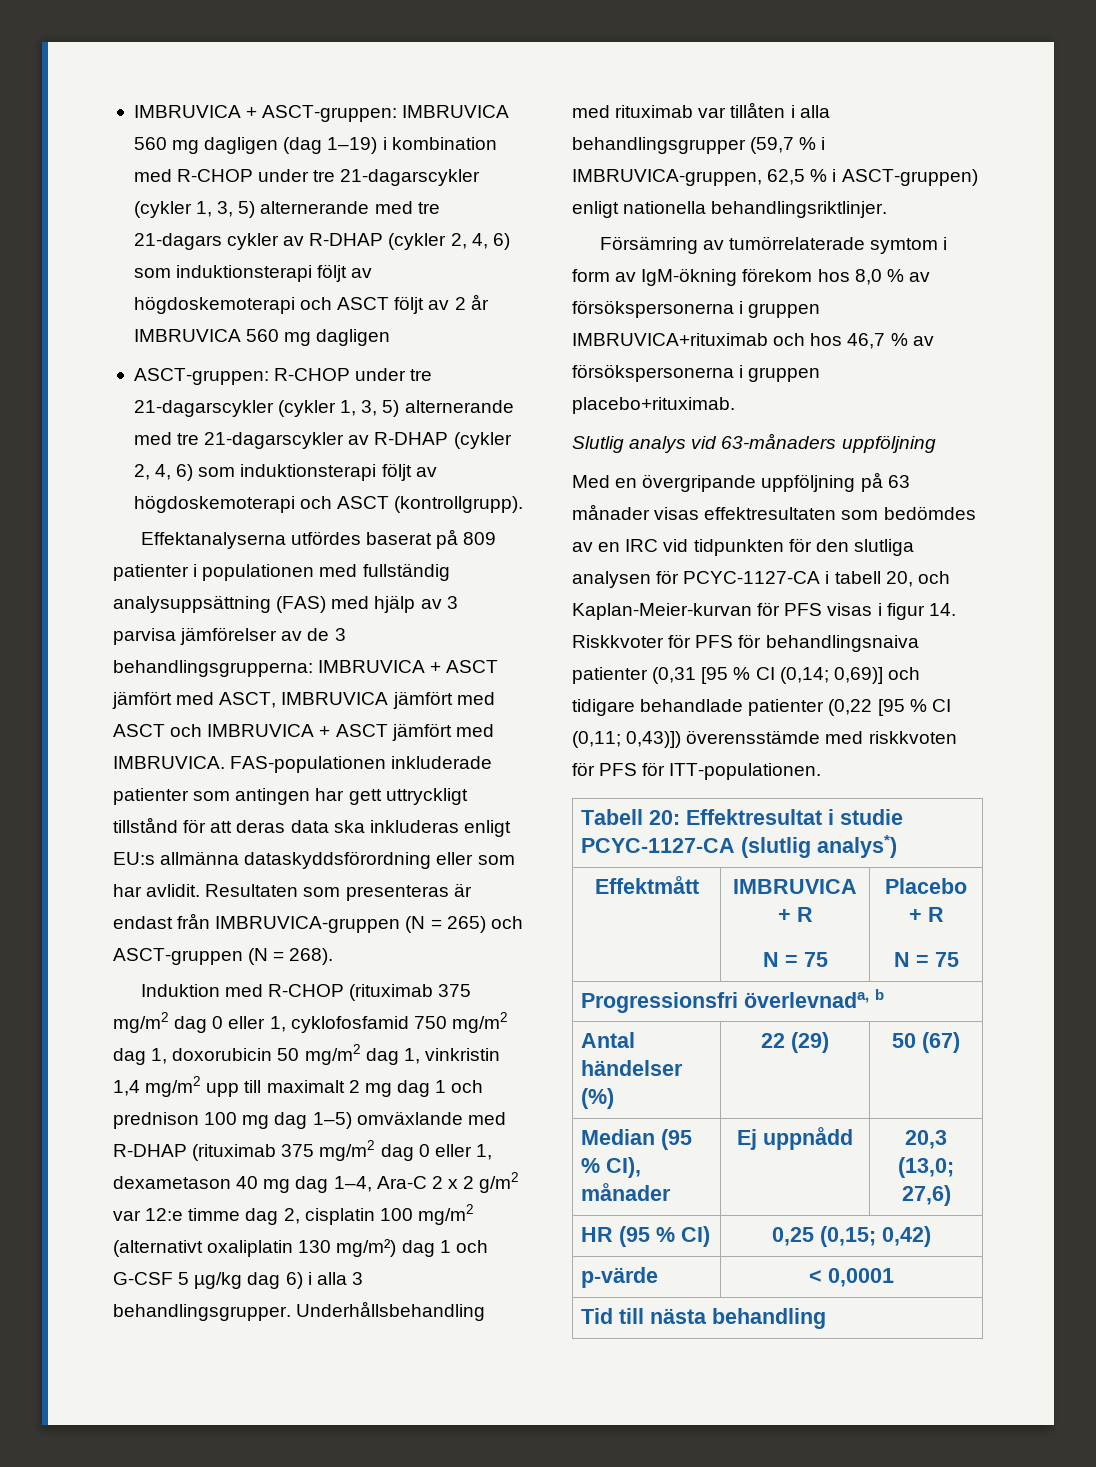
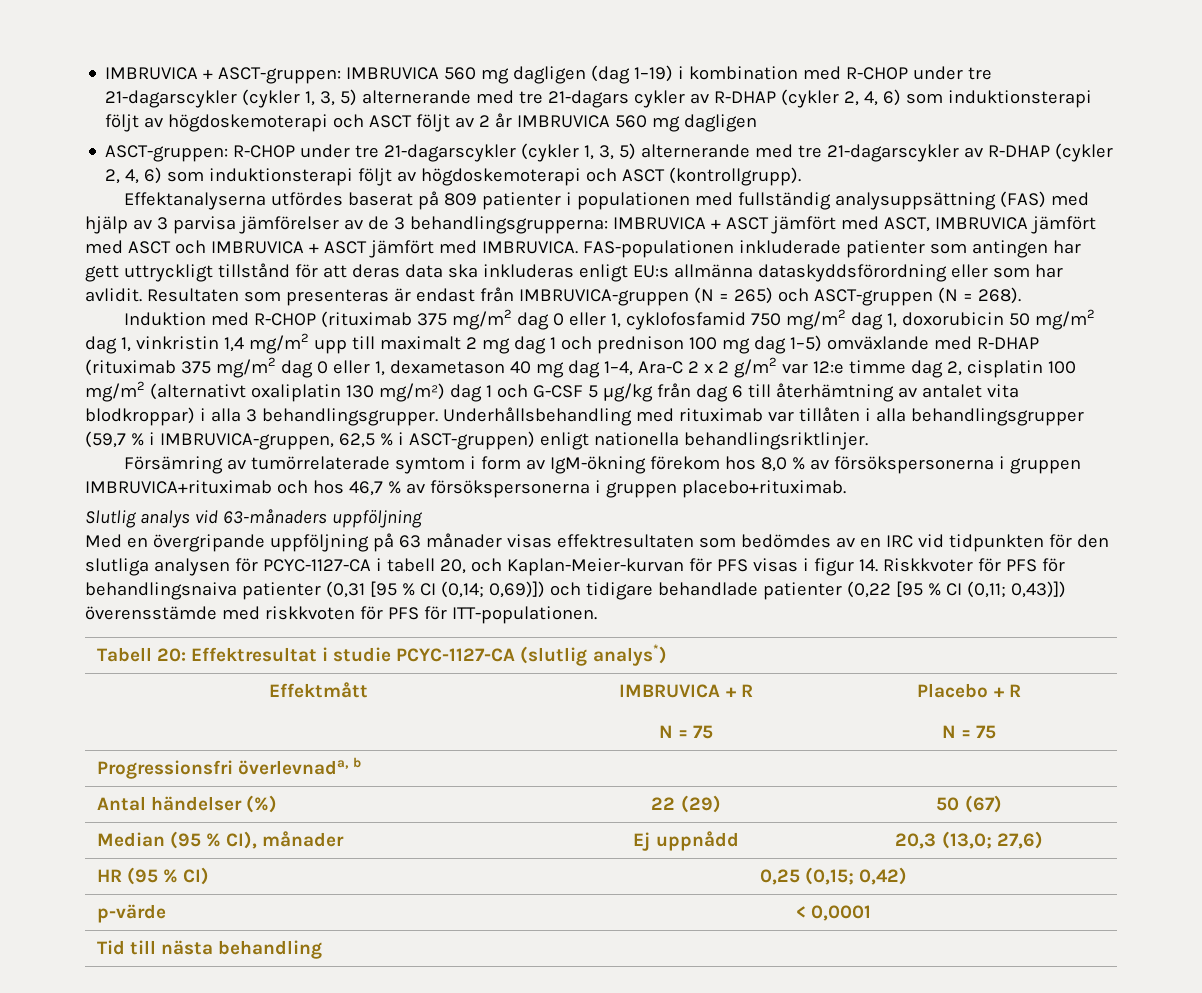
- Induktion med R-CHOP (rituximab 375 mg/m2 dag 0 eller 1, cyklofosfamid 750 mg/m2 dag 1, doxorubicin 50 mg/m2 dag 1, vinkristin 1,4 mg/m2 upp till maximalt 2 mg dag 1 och prednison 100 mg dag 1–5) omväxlande med R-DHAP (rituximab 375 mg/m2 dag 0 eller 1, dexametason 40 mg dag 1–4, Ara-C 2 x 2 g/m2 var 12:e timme dag 2, cisplatin 100 mg/m2 (alternativt oxaliplatin 130 mg/m²) dag 1 och G-CSF 5 µg/kg dag 6) i alla 3 behandlingsgrupper.
+ Induktion med R-CHOP (rituximab 375 mg/m2 dag 0 eller 1, cyklofosfamid 750 mg/m2 dag 1, doxorubicin 50 mg/m2 dag 1, vinkristin 1,4 mg/m2 upp till maximalt 2 mg dag 1 och prednison 100 mg dag 1–5) omväxlande med R-DHAP (rituximab 375 mg/m2 dag 0 eller 1, dexametason 40 mg dag 1–4, Ara-C 2 x 2 g/m2 var 12:e timme dag 2, cisplatin 100 mg/m2 (alternativt oxaliplatin 130 mg/m²) dag 1 och G-CSF 5 µg/kg från dag 6 till återhämtning av antalet vita blodkroppar) i alla 3 behandlingsgrupper.
- 0,69)] och tidigare behandlade patienter (0,22 [95 % CI (0,11;
+ 0,69)]) och tidigare behandlade patienter (0,22 [95 % CI (0,11;

